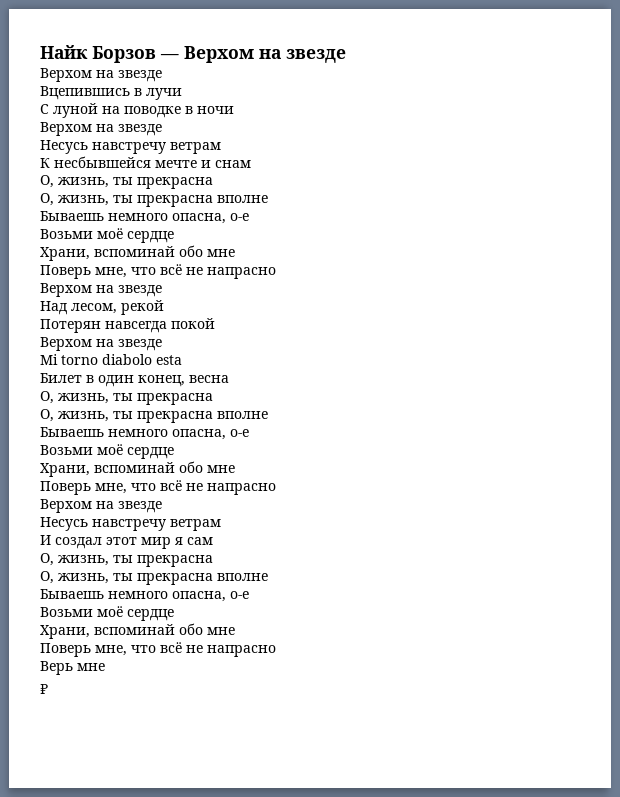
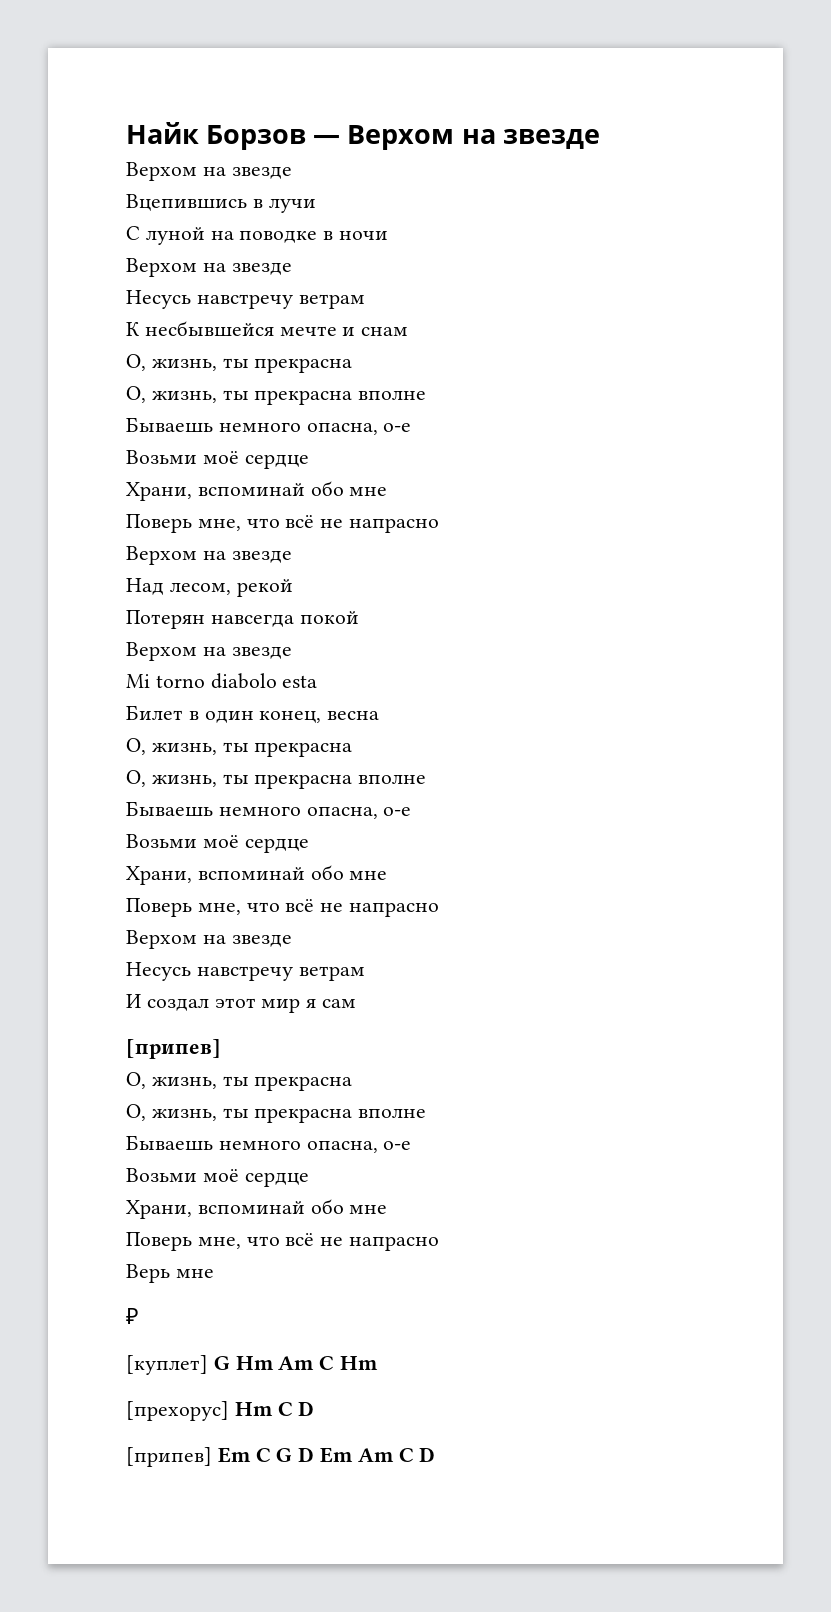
  И создал этот мир я сам
+ [припев]
+ [куплет] G Hm Am C Hm
+ [прехорус] Hm C D
+ [припев] Em C G D Em Am C D

